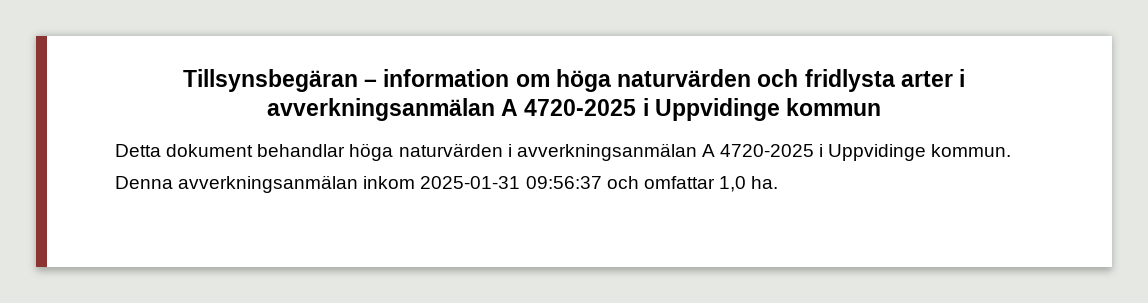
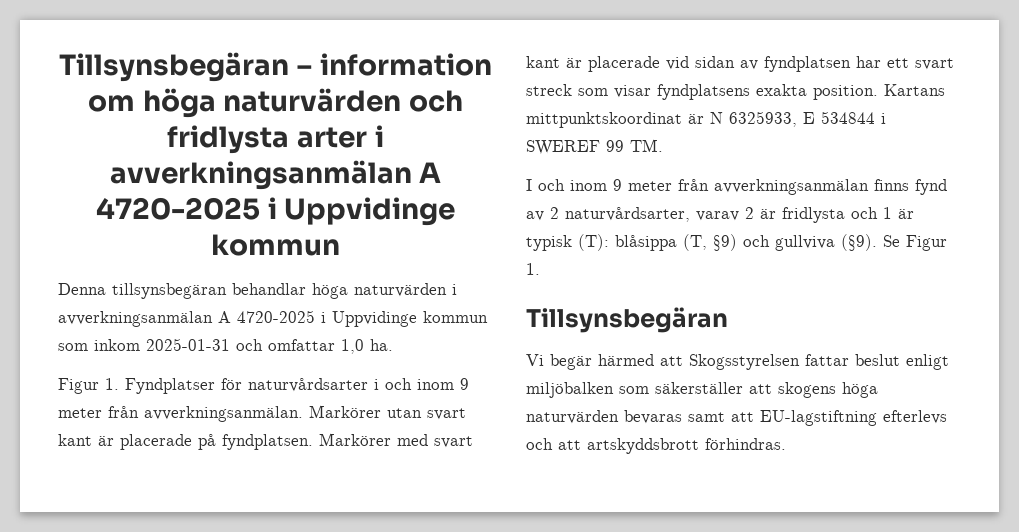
- Detta dokument behandlar höga naturvärden i avverkningsanmälan A 4720-2025 i Uppvidinge kommun. Denna avverkningsanmälan inkom 2025-01-31 09:56:37 och omfattar 1,0 ha.
+ Denna tillsynsbegäran behandlar höga naturvärden i avverkningsanmälan A 4720-2025 i Uppvidinge kommun som inkom 2025-01-31 och omfattar 1,0 ha.
+ Figur 1. Fyndplatser för naturvårdsarter i och inom 9 meter från avverkningsanmälan. Markörer utan svart kant är placerade på fyndplatsen. Markörer med svart kant är placerade vid sidan av fyndplatsen har ett svart streck som visar fyndplatsens exakta position. Kartans mittpunktskoordinat är N 6325933, E 534844 i SWEREF 99 TM.
+ I och inom 9 meter från avverkningsanmälan finns fynd av 2 naturvårdsarter, varav 2 är fridlysta och 1 är typisk (T): blåsippa (T, §9) och gullviva (§9). Se Figur 1.
+ Tillsynsbegäran
+ Vi begär härmed att Skogsstyrelsen fattar beslut enligt miljöbalken som säkerställer att skogens höga naturvärden bevaras samt att EU-lagstiftning efterlevs och att artskyddsbrott förhindras.

